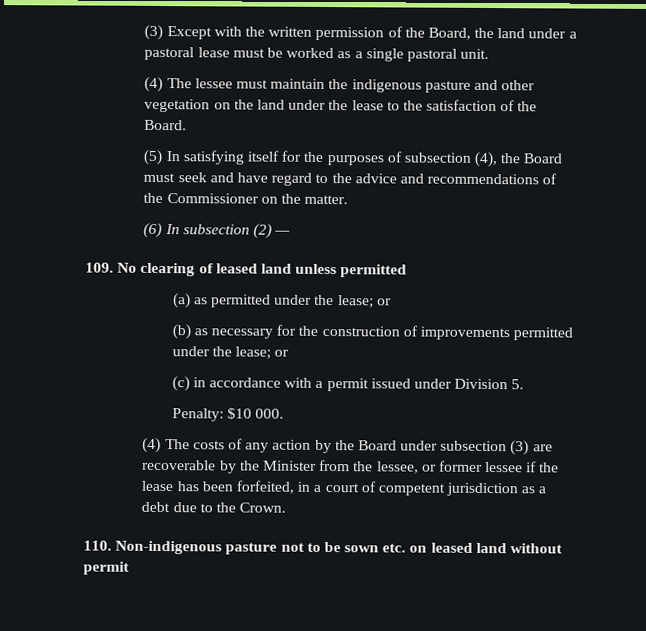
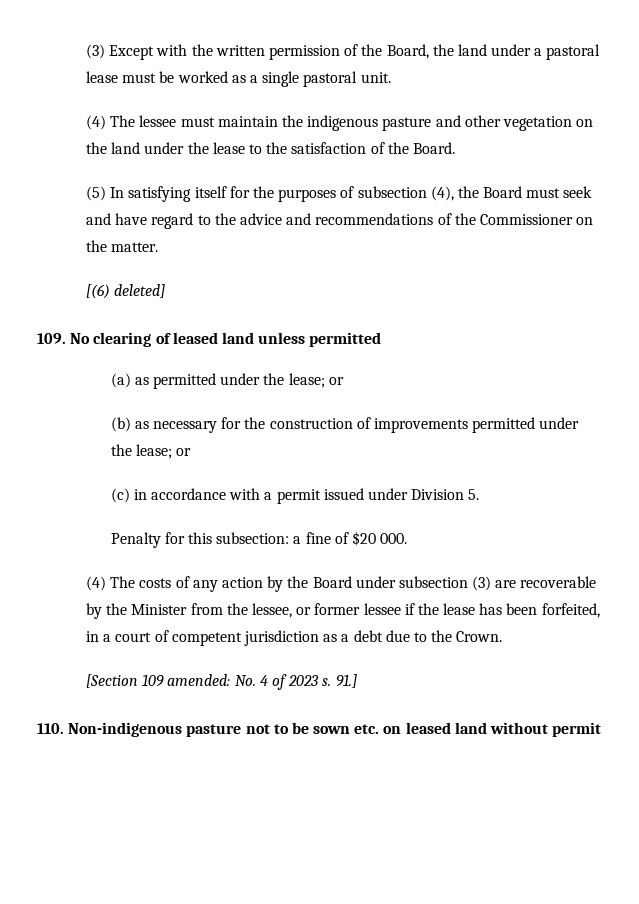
- (6) In subsection (2) —
+ [(6) deleted]
- Penalty: $10 000.
+ Penalty for this subsection: a fine of $20 000.
+ [Section 109 amended: No. 4 of 2023 s. 91.]

